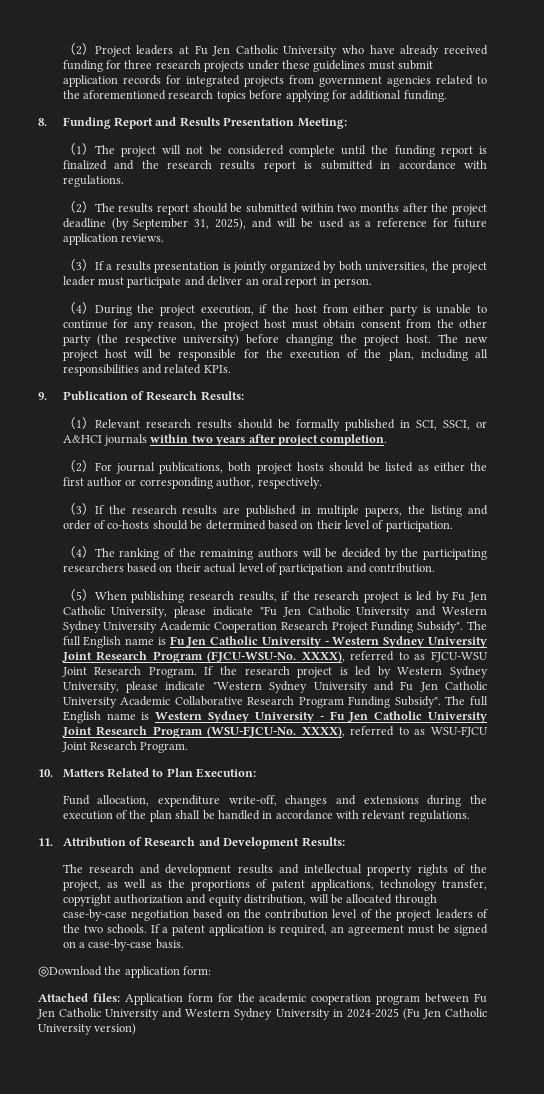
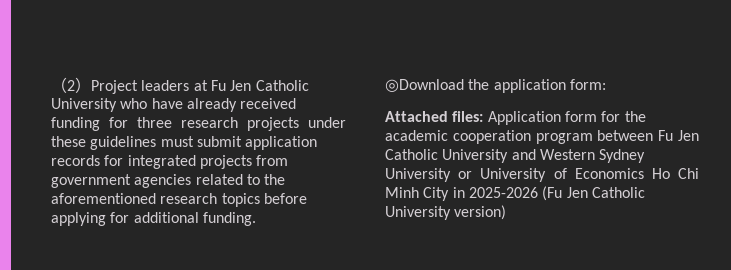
- 8. Funding Report and Results Presentation Meeting:
- （1）The project will not be considered complete until the funding report is finalized and the research results report is submitted in accordance with regulations.
- （2）The results report should be submitted within two months after the project deadline (by September 31, 2025), and will be used as a reference for future application reviews.
- （3）If a results presentation is jointly organized by both universities, the project leader must participate and deliver an oral report in person.
- （4）During the project execution, if the host from either party is unable to continue for any reason, the project host must obtain consent from the other party (the respective university) before changing the project host. The new project host will be responsible for the execution of the plan, including all responsibilities and related KPIs.
- 9. Publication of Research Results:
- （1）Relevant research results should be formally published in SCI, SSCI, or A&HCI journals within two years after project completion.
- （2）For journal publications, both project hosts should be listed as either the first author or corresponding author, respectively.
- （3）If the research results are published in multiple papers, the listing and order of co-hosts should be determined based on their level of participation.
- （4）The ranking of the remaining authors will be decided by the participating researchers based on their actual level of participation and contribution.
- （5）When publishing research results, if the research project is led by Fu Jen Catholic University, please indicate "Fu Jen Catholic University and Western Sydney University Academic Cooperation Research Project Funding Subsidy". The full English name is Fu Jen Catholic University - Western Sydney University Joint Research Program (FJCU-WSU-No. XXXX), referred to as FJCU-WSU Joint Research Program. If the research project is led by Western Sydney University, please indicate "Western Sydney University and Fu Jen Catholic University Academic Collaborative Research Program Funding Subsidy". The full English name is Western Sydney University - Fu Jen Catholic University Joint Research Program (WSU-FJCU-No. XXXX), referred to as WSU-FJCU Joint Research Program.
- 10. Matters Related to Plan Execution:
- Fund allocation, expenditure write-off, changes and extensions during the execution of the plan shall be handled in accordance with relevant regulations.
- 11. Attribution of Research and Development Results:
- The research and development results and intellectual property rights of the project, as well as the proportions of patent applications, technology transfer, copyright authorization and equity distribution, will be allocated through case-by-case negotiation based on the contribution level of the project leaders of the two schools. If a patent application is required, an agreement must be signed on a case-by-case basis.
- Attached files: Application form for the academic cooperation program between Fu Jen Catholic University and Western Sydney University in 2024-2025 (Fu Jen Catholic University version)
+ Attached files: Application form for the academic cooperation program between Fu Jen Catholic University and Western Sydney University or University of Economics Ho Chi Minh City in 2025-2026 (Fu Jen Catholic University version)

